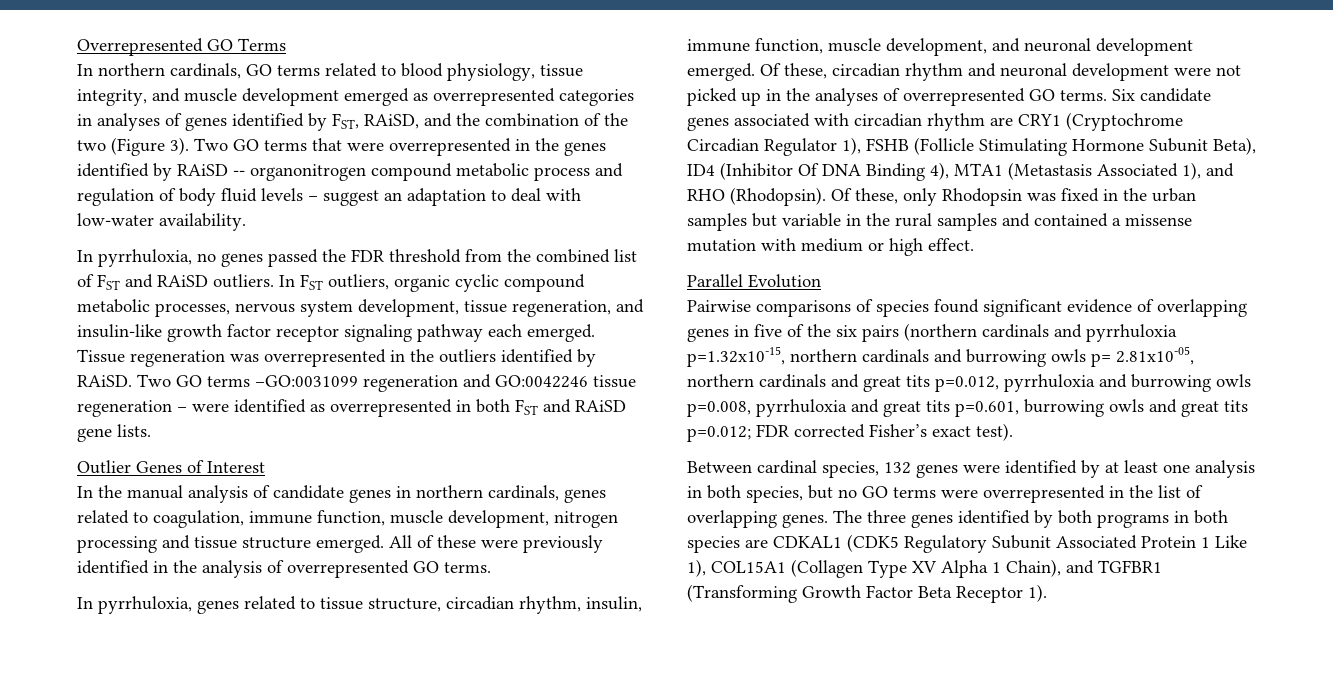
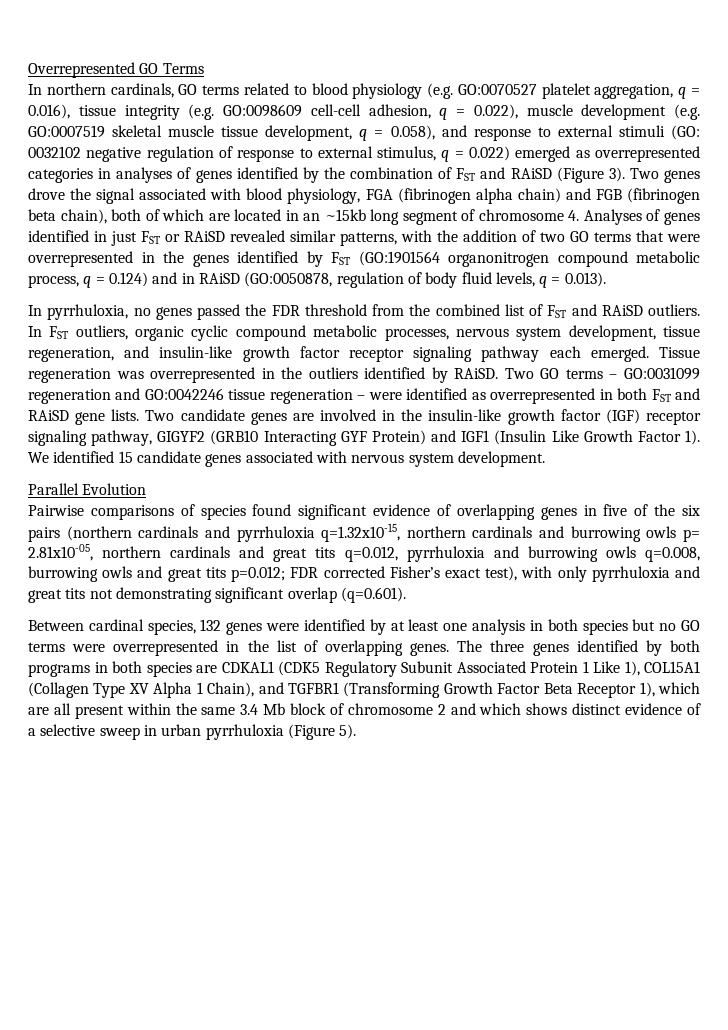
- In northern cardinals, GO terms related to blood physiology, tissue integrity, and muscle development emerged as overrepresented categories in analyses of genes identified by FST, RAiSD, and the combination of the two (Figure 3). Two GO terms that were overrepresented in the genes identified by RAiSD -- organonitrogen compound metabolic process and regulation of body fluid levels – suggest an adaptation to deal with low-water availability.
+ In northern cardinals, GO terms related to blood physiology (e.g. GO:0070527 platelet aggregation, q = 0.016), tissue integrity (e.g. GO:0098609 cell-cell adhesion, q = 0.022), muscle development (e.g. GO:0007519 skeletal muscle tissue development, q = 0.058), and response to external stimuli (GO: 0032102 negative regulation of response to external stimulus, q = 0.022) emerged as overrepresented categories in analyses of genes identified by the combination of FST and RAiSD (Figure 3). Two genes drove the signal associated with blood physiology, FGA (fibrinogen alpha chain) and FGB (fibrinogen beta chain), both of which are located in an ~15kb long segment of chromosome 4. Analyses of genes identified in just FST or RAiSD revealed similar patterns, with the addition of two GO terms that were overrepresented in the genes identified by FST (GO:1901564 organonitrogen compound metabolic process, q = 0.124) and in RAiSD (GO:0050878, regulation of body fluid levels, q = 0.013).
- Two GO terms –GO:0031099 regeneration and GO:0042246 tissue regeneration – were identified as overrepresented in both FST and RAiSD gene lists.
- Outlier Genes of Interest
- In the manual analysis of candidate genes in northern cardinals, genes related to coagulation, immune function, muscle development, nitrogen processing and tissue structure emerged. All of these were previously identified in the analysis of overrepresented GO terms.
- In pyrrhuloxia, genes related to tissue structure, circadian rhythm, insulin, immune function, muscle development, and neuronal development emerged. Of these, circadian rhythm and neuronal development were not picked up in the analyses of overrepresented GO terms. Six candidate genes associated with circadian rhythm are CRY1 (Cryptochrome Circadian Regulator 1), FSHB (Follicle Stimulating Hormone Subunit Beta), ID4 (Inhibitor Of DNA Binding 4), MTA1 (Metastasis Associated 1), and RHO (Rhodopsin). Of these, only Rhodopsin was fixed in the urban samples but variable in the rural samples and contained a missense mutation with medium or high effect.
+ Two GO terms – GO:0031099 regeneration and GO:0042246 tissue regeneration – were identified as overrepresented in both FST and RAiSD gene lists. Two candidate genes are involved in the insulin-like growth factor (IGF) receptor signaling pathway, GIGYF2 (GRB10 Interacting GYF Protein) and IGF1 (Insulin Like Growth Factor 1). We identified 15 candidate genes associated with nervous system development.
- Pairwise comparisons of species found significant evidence of overlapping genes in five of the six pairs (northern cardinals and pyrrhuloxia p=1.32x10-15, northern cardinals and burrowing owls p= 2.81x10-05, northern cardinals and great tits p=0.012, pyrrhuloxia and burrowing owls p=0.008, pyrrhuloxia and great tits p=0.601, burrowing owls and great tits p=0.012; FDR corrected Fisher’s exact test).
+ Pairwise comparisons of species found significant evidence of overlapping genes in five of the six pairs (northern cardinals and pyrrhuloxia q=1.32x10-15, northern cardinals and burrowing owls p= 2.81x10-05, northern cardinals and great tits q=0.012, pyrrhuloxia and burrowing owls q=0.008, burrowing owls and great tits p=0.012; FDR corrected Fisher’s exact test), with only pyrrhuloxia and great tits not demonstrating significant overlap (q=0.601).
- Between cardinal species, 132 genes were identified by at least one analysis in both species, but no GO terms were overrepresented in the list of overlapping genes.
+ Between cardinal species, 132 genes were identified by at least one analysis in both species but no GO terms were overrepresented in the list of overlapping genes.
- The three genes identified by both programs in both species are CDKAL1 (CDK5 Regulatory Subunit Associated Protein 1 Like 1), COL15A1 (Collagen Type XV Alpha 1 Chain), and TGFBR1 (Transforming Growth Factor Beta Receptor 1).
+ The three genes identified by both programs in both species are CDKAL1 (CDK5 Regulatory Subunit Associated Protein 1 Like 1), COL15A1 (Collagen Type XV Alpha 1 Chain), and TGFBR1 (Transforming Growth Factor Beta Receptor 1), which are all present within the same 3.4 Mb block of chromosome 2 and which shows distinct evidence of a selective sweep in urban pyrrhuloxia (Figure 5).

